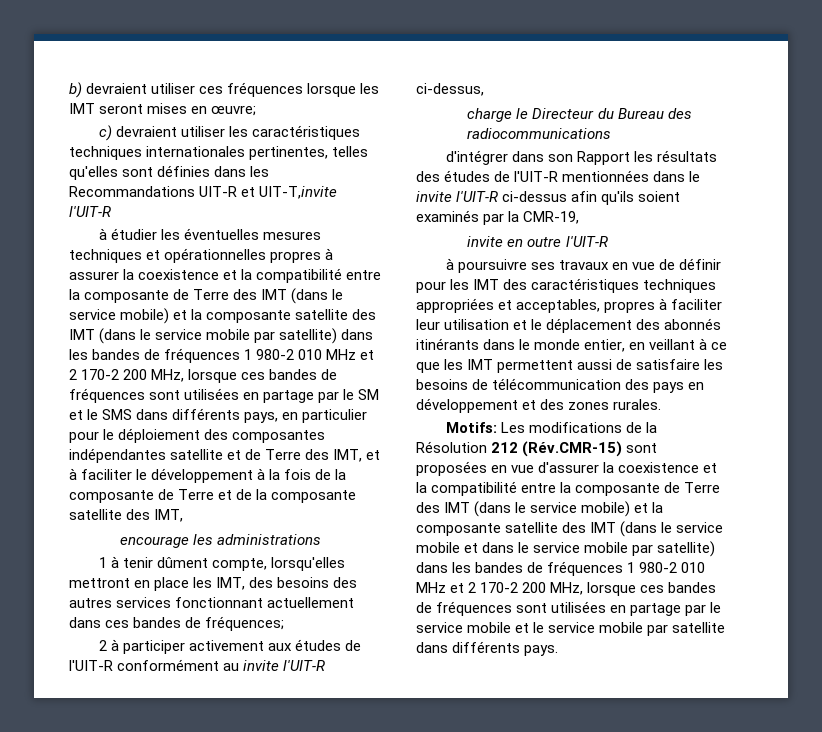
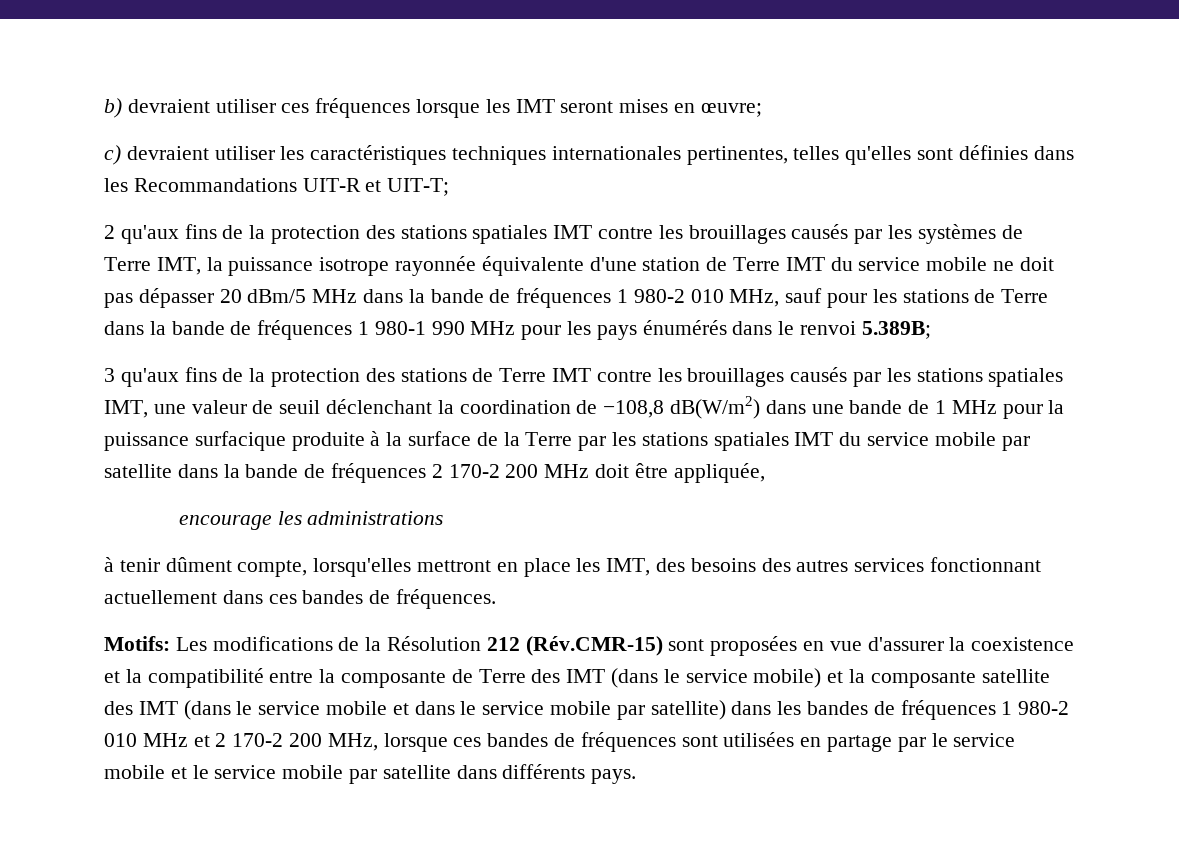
- c) devraient utiliser les caractéristiques techniques internationales pertinentes, telles qu'elles sont définies dans les Recommandations UIT-R et UIT-T,invite l'UIT-R
- à étudier les éventuelles mesures techniques et opérationnelles propres à assurer la coexistence et la compatibilité entre la composante de Terre des IMT (dans le service mobile) et la composante satellite des IMT (dans le service mobile par satellite) dans les bandes de fréquences 1 980-2 010 MHz et 2 170-2 200 MHz, lorsque ces bandes de fréquences sont utilisées en partage par le SM et le SMS dans différents pays, en particulier pour le déploiement des composantes indépendantes satellite et de Terre des IMT, et à faciliter le développement à la fois de la composante de Terre et de la composante satellite des IMT,
+ c) devraient utiliser les caractéristiques techniques internationales pertinentes, telles qu'elles sont définies dans les Recommandations UIT-R et UIT-T;
+ 2 qu'aux fins de la protection des stations spatiales IMT contre les brouillages causés par les systèmes de Terre IMT, la puissance isotrope rayonnée équivalente d'une station de Terre IMT du service mobile ne doit pas dépasser 20 dBm/5 MHz dans la bande de fréquences 1 980-2 010 MHz, sauf pour les stations de Terre dans la bande de fréquences 1 980-1 990 MHz pour les pays énumérés dans le renvoi 5.389B;
+ 3 qu'aux fins de la protection des stations de Terre IMT contre les brouillages causés par les stations spatiales IMT, une valeur de seuil déclenchant la coordination de −108,8 dB(W/m2) dans une bande de 1 MHz pour la puissance surfacique produite à la surface de la Terre par les stations spatiales IMT du service mobile par satellite dans la bande de fréquences 2 170-2 200 MHz doit être appliquée,
- 1 à tenir dûment compte, lorsqu'elles mettront en place les IMT, des besoins des autres services fonctionnant actuellement dans ces bandes de fréquences;
- 2 à participer activement aux études de l'UIT-R conformément au invite l'UIT-R ci-dessus,
- charge le Directeur du Bureau des radiocommunications
- d'intégrer dans son Rapport les résultats des études de l'UIT-R mentionnées dans le invite l'UIT-R ci-dessus afin qu'ils soient examinés par la CMR-19,
- invite en outre l'UIT-R
- à poursuivre ses travaux en vue de définir pour les IMT des caractéristiques techniques appropriées et acceptables, propres à faciliter leur utilisation et le déplacement des abonnés itinérants dans le monde entier, en veillant à ce que les IMT permettent aussi de satisfaire les besoins de télécommunication des pays en développement et des zones rurales.
+ à tenir dûment compte, lorsqu'elles mettront en place les IMT, des besoins des autres services fonctionnant actuellement dans ces bandes de fréquences.

